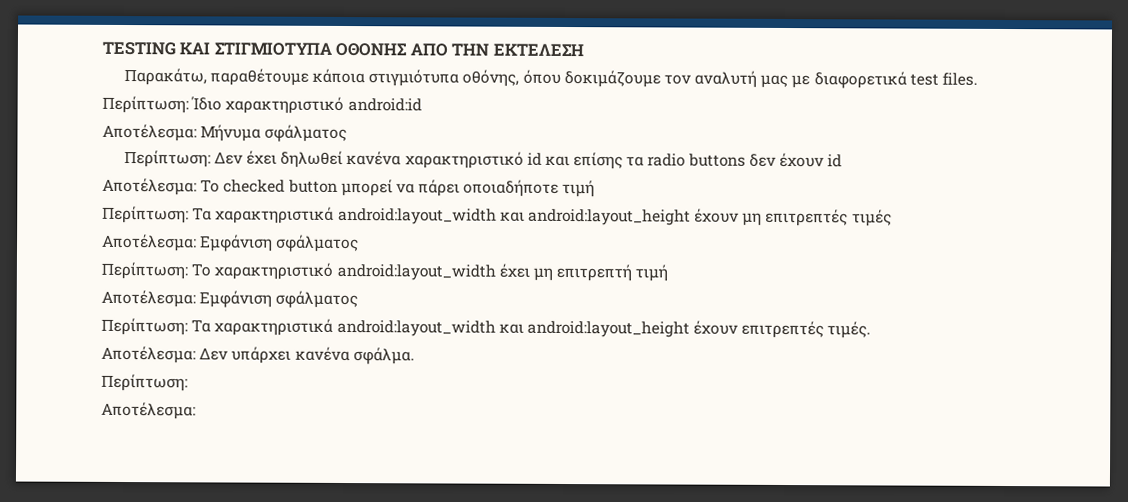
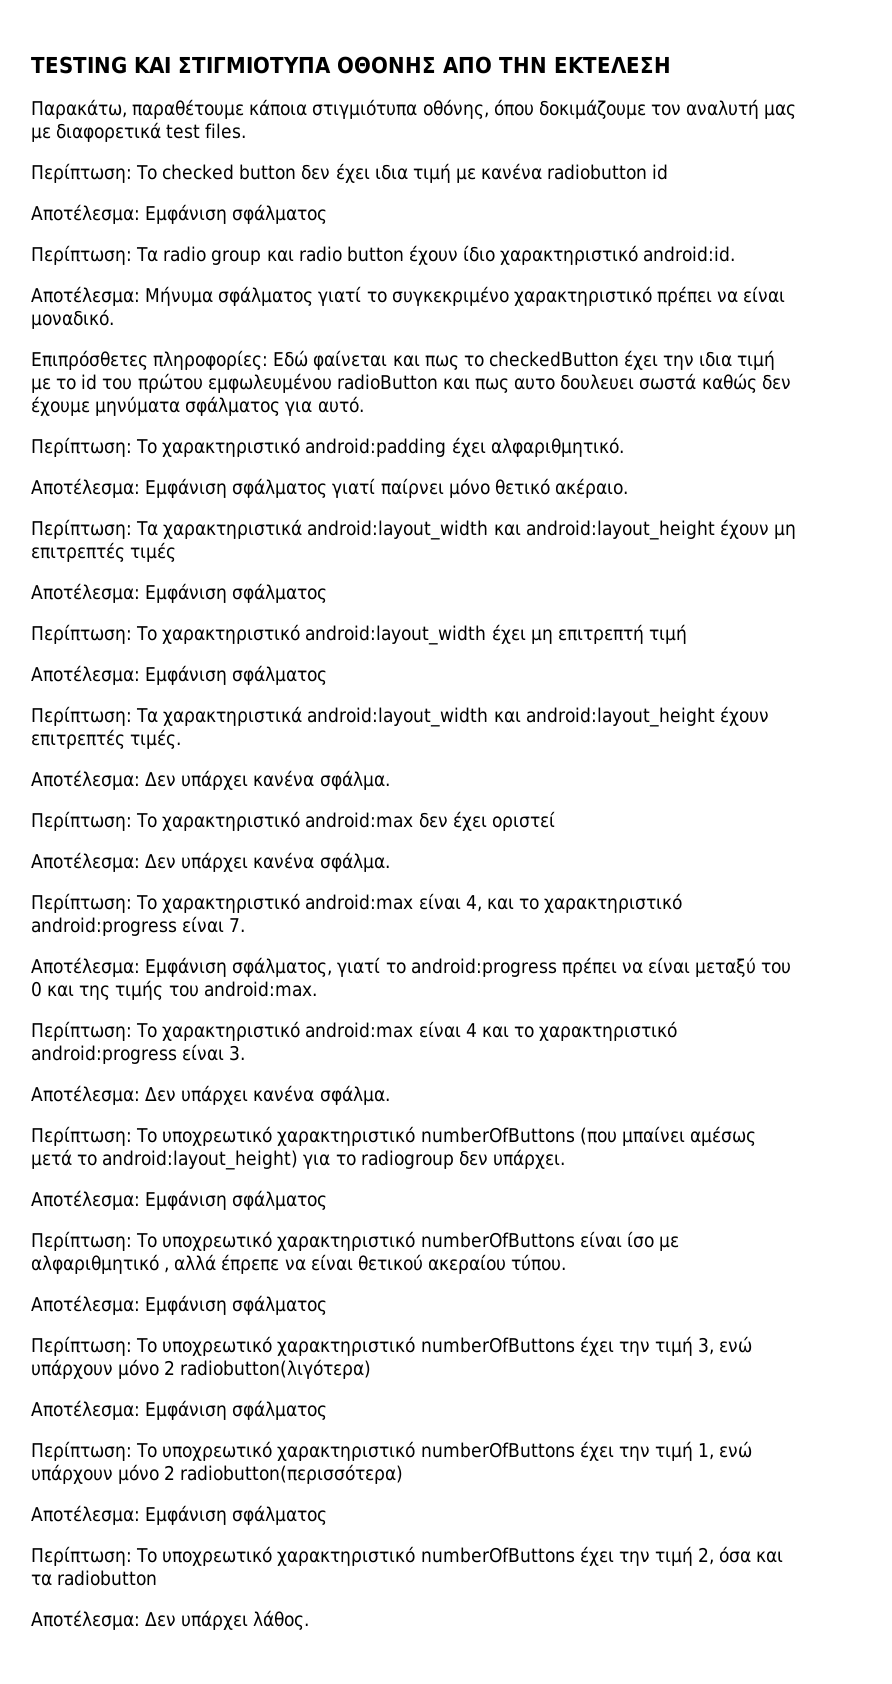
- Περίπτωση: Ίδιο χαρακτηριστικό android:id
- Αποτέλεσμα: Μήνυμα σφάλματος
- Περίπτωση: Δεν έχει δηλωθεί κανένα χαρακτηριστικό id και επίσης τα radio buttons δεν έχουν id
- Αποτέλεσμα: Το checked button μπορεί να πάρει οποιαδήποτε τιμή
+ Περίπτωση: To checked button δεν έχει ιδια τιμή με κανένα radiobutton id
+ Αποτέλεσμα: Εμφάνιση σφάλματος
+ Περίπτωση: Τα radio group και radio button έχουν ίδιο χαρακτηριστικό android:id.
+ Αποτέλεσμα: Μήνυμα σφάλματος γιατί το συγκεκριμένο χαρακτηριστικό πρέπει να είναι μοναδικό.
+ Επιπρόσθετες πληροφορίες: Εδώ φαίνεται και πως το checkedButton έχει την ιδια τιμή με το id του πρώτου εμφωλευμένου radioButton και πως αυτο δουλευει σωστά καθώς δεν έχουμε μηνύματα σφάλματος για αυτό.
+ Περίπτωση: Το χαρακτηριστικό android:padding έχει αλφαριθμητικό.
+ Αποτέλεσμα: Εμφάνιση σφάλματος γιατί παίρνει μόνο θετικό ακέραιο.
  Περίπτωση: Τα χαρακτηριστικά android:layout_width και android:layout_height έχουν επιτρεπτές τιμές.
  Αποτέλεσμα: Δεν υπάρχει κανένα σφάλμα.
- Περίπτωση:
- Αποτέλεσμα:
+ Περίπτωση: Το χαρακτηριστικό android:max δεν έχει οριστεί
+ Αποτέλεσμα: Δεν υπάρχει κανένα σφάλμα.
+ Περίπτωση: Το χαρακτηριστικό android:max είναι 4, και το χαρακτηριστικό android:progress είναι 7.
+ Αποτέλεσμα: Εμφάνιση σφάλματος, γιατί το android:progress πρέπει να είναι μεταξύ του 0 και της τιμής του android:max.
+ Περίπτωση: Το χαρακτηριστικό android:max είναι 4 και το χαρακτηριστικό android:progress είναι 3.
+ Αποτέλεσμα: Δεν υπάρχει κανένα σφάλμα.
+ Περίπτωση: Tο υποχρεωτικό χαρακτηριστικό numberOfButtons (που μπαίνει αμέσως μετά το android:layout_height) για το radiogroup δεν υπάρχει.
+ Αποτέλεσμα: Εμφάνιση σφάλματος
+ Περίπτωση: Tο υποχρεωτικό χαρακτηριστικό numberOfButtons είναι ίσο με αλφαριθμητικό , αλλά έπρεπε να είναι θετικού ακεραίου τύπου.
+ Αποτέλεσμα: Εμφάνιση σφάλματος
+ Περίπτωση: Το υποχρεωτικό χαρακτηριστικό numberOfButtons έχει την τιμή 3, ενώ υπάρχουν μόνο 2 radiobutton(λιγότερα)
+ Αποτέλεσμα: Εμφάνιση σφάλματος
+ Περίπτωση: Το υποχρεωτικό χαρακτηριστικό numberOfButtons έχει την τιμή 1, ενώ υπάρχουν μόνο 2 radiobutton(περισσότερα)
+ Αποτέλεσμα: Εμφάνιση σφάλματος
+ Περίπτωση: Το υποχρεωτικό χαρακτηριστικό numberOfButtons έχει την τιμή 2, όσα και τα radiobutton
+ Αποτέλεσμα: Δεν υπάρχει λάθος.

